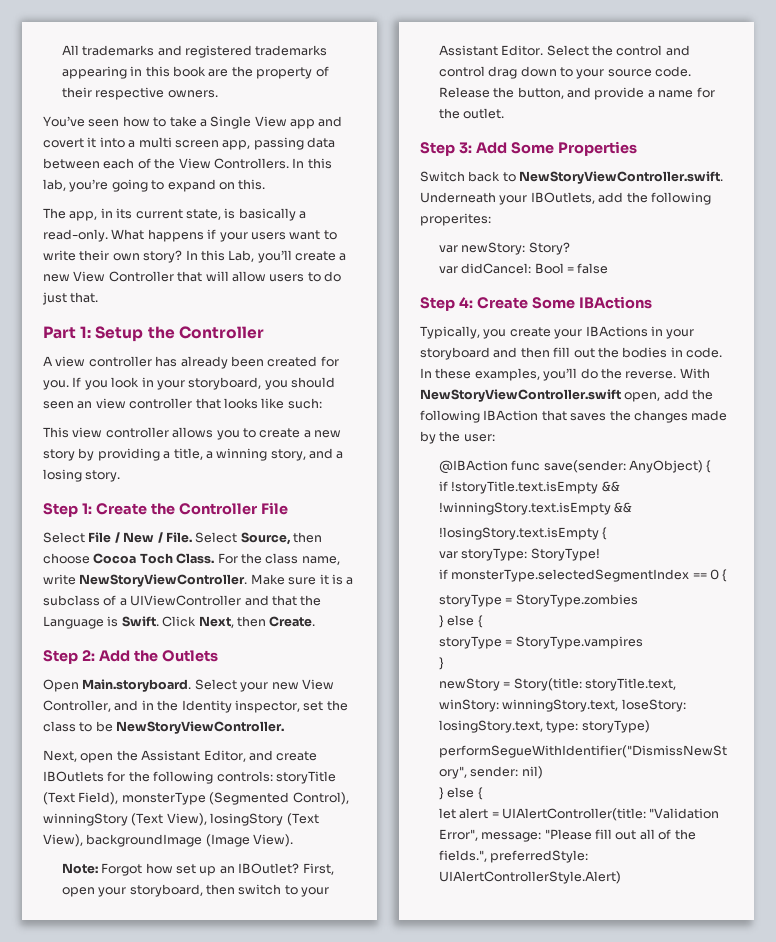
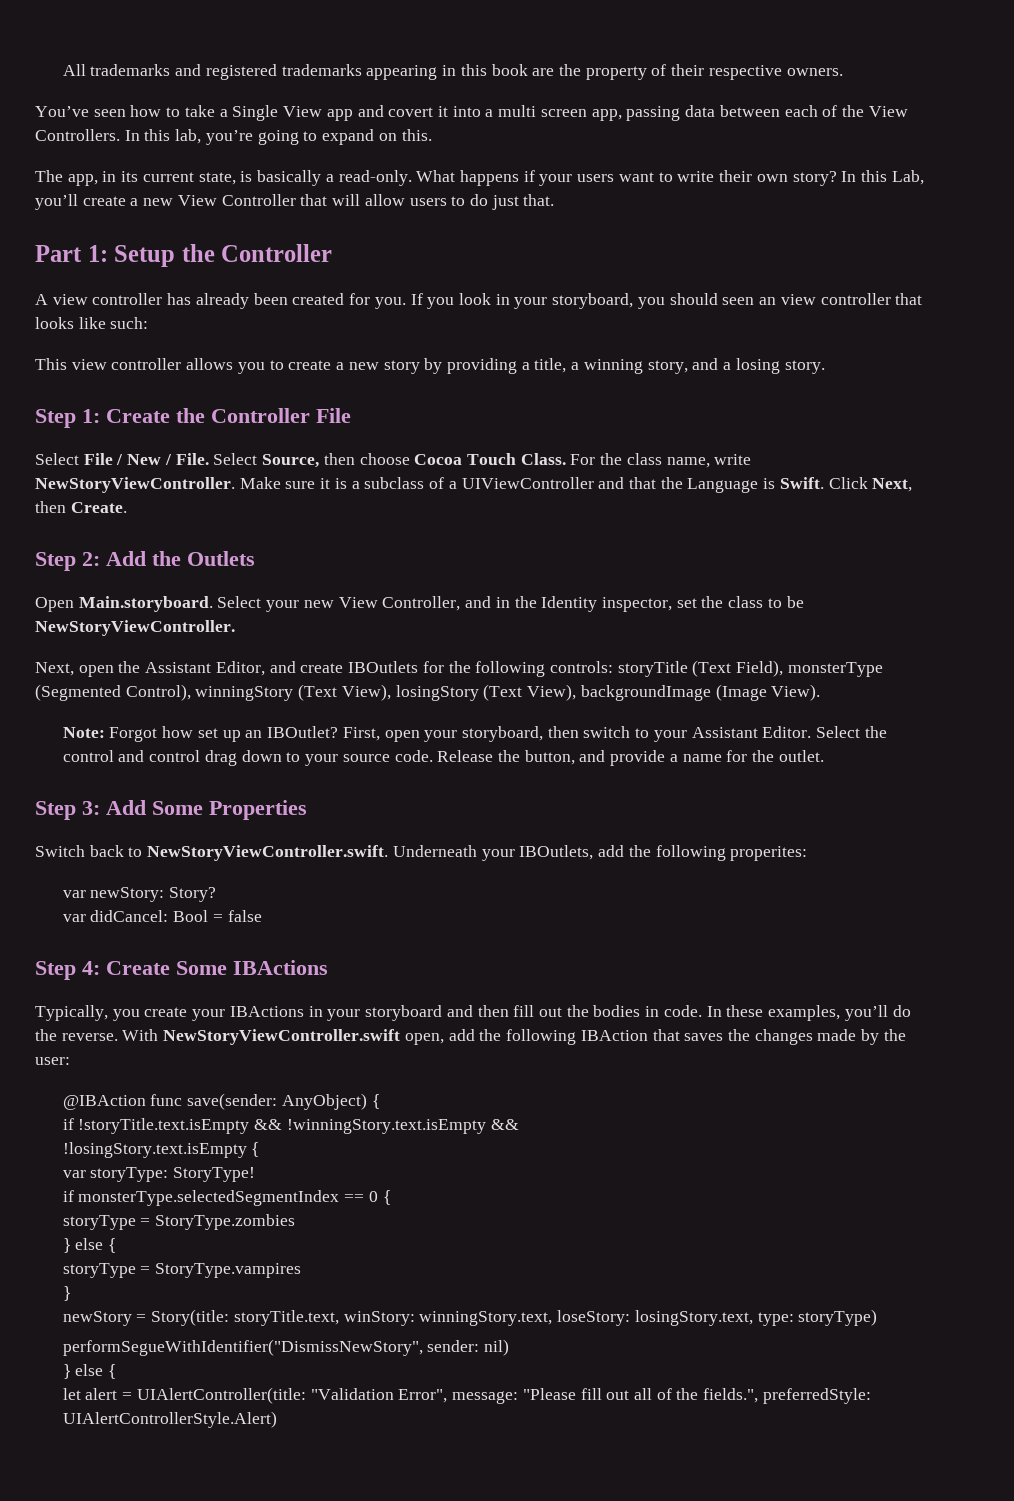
- Select Source, then choose Cocoa Toch Class.
+ Select Source, then choose Cocoa Touch Class.

